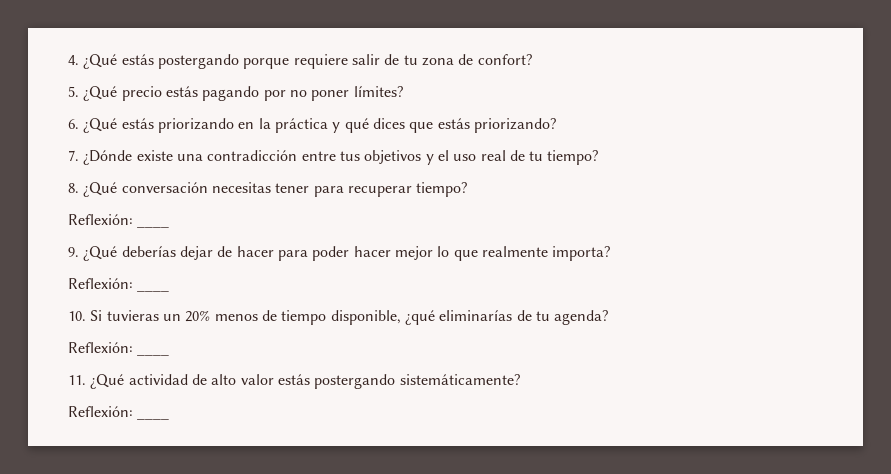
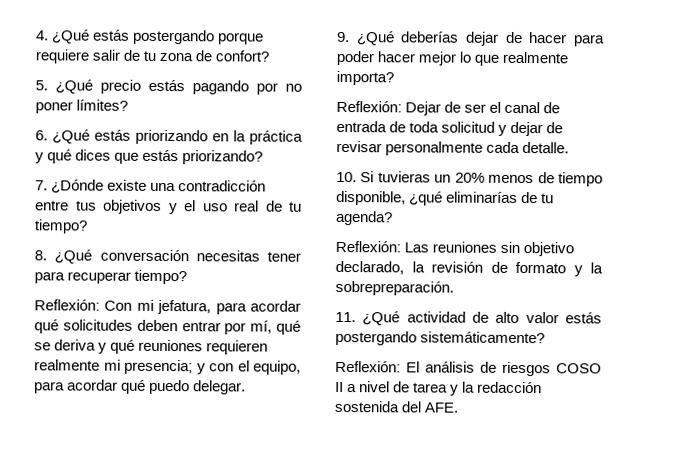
  8. ¿Qué conversación necesitas tener para recuperar tiempo?
- Reflexión: ____
+ Reflexión: Con mi jefatura, para acordar qué solicitudes deben entrar por mí, qué se deriva y qué reuniones requieren realmente mi presencia; y con el equipo, para acordar qué puedo delegar.
  9. ¿Qué deberías dejar de hacer para poder hacer mejor lo que realmente importa?
- Reflexión: ____
+ Reflexión: Dejar de ser el canal de entrada de toda solicitud y dejar de revisar personalmente cada detalle.
  10. Si tuvieras un 20% menos de tiempo disponible, ¿qué eliminarías de tu agenda?
- Reflexión: ____
+ Reflexión: Las reuniones sin objetivo declarado, la revisión de formato y la sobrepreparación.
  11. ¿Qué actividad de alto valor estás postergando sistemáticamente?
- Reflexión: ____
+ Reflexión: El análisis de riesgos COSO II a nivel de tarea y la redacción sostenida del AFE.

